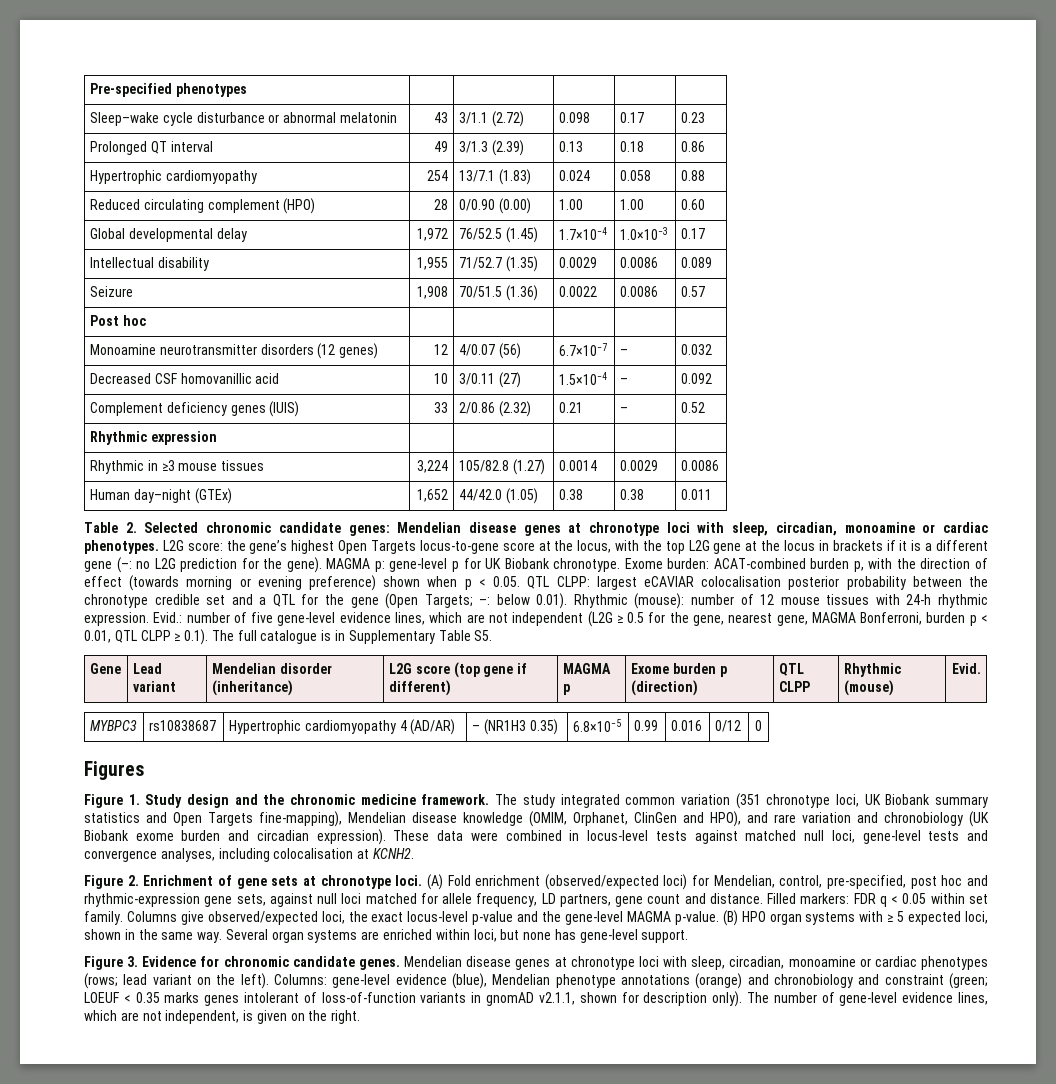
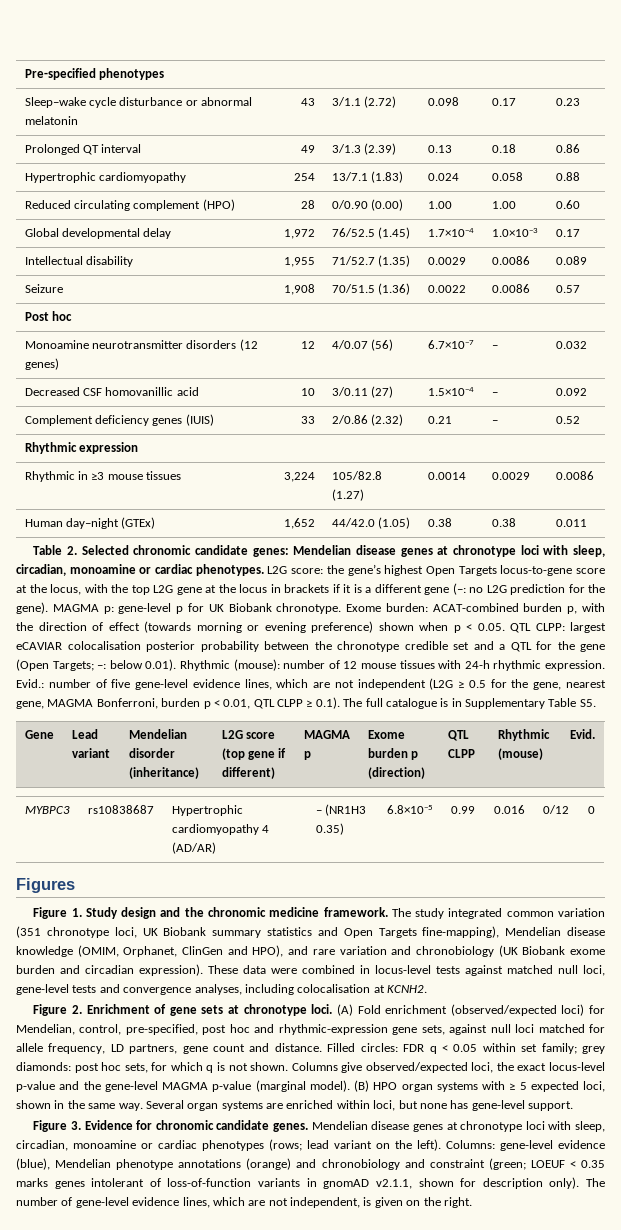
- Filled markers: FDR q < 0.05 within set family.
+ Filled circles: FDR q < 0.05 within set family; grey diamonds: post hoc sets, for which q is not shown.
- Columns give observed/expected loci, the exact locus-level p-value and the gene-level MAGMA p-value.
+ Columns give observed/expected loci, the exact locus-level p-value and the gene-level MAGMA p-value (marginal model).

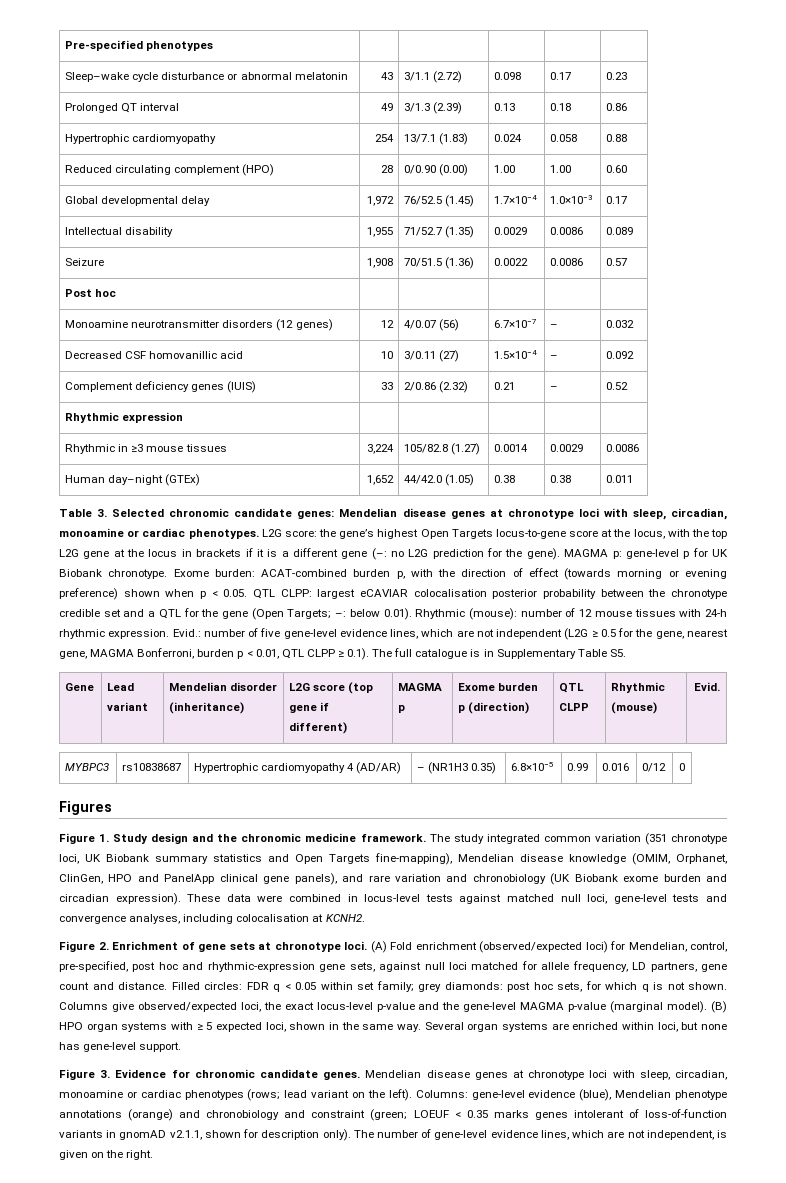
- Table 2. Selected chronomic candidate genes: Mendelian disease genes at chronotype loci with sleep, circadian, monoamine or cardiac phenotypes.
+ Table 3. Selected chronomic candidate genes: Mendelian disease genes at chronotype loci with sleep, circadian, monoamine or cardiac phenotypes.
- The study integrated common variation (351 chronotype loci, UK Biobank summary statistics and Open Targets fine-mapping), Mendelian disease knowledge (OMIM, Orphanet, ClinGen and HPO), and rare variation and chronobiology (UK Biobank exome burden and circadian expression).
+ The study integrated common variation (351 chronotype loci, UK Biobank summary statistics and Open Targets fine-mapping), Mendelian disease knowledge (OMIM, Orphanet, ClinGen, HPO and PanelApp clinical gene panels), and rare variation and chronobiology (UK Biobank exome burden and circadian expression).

